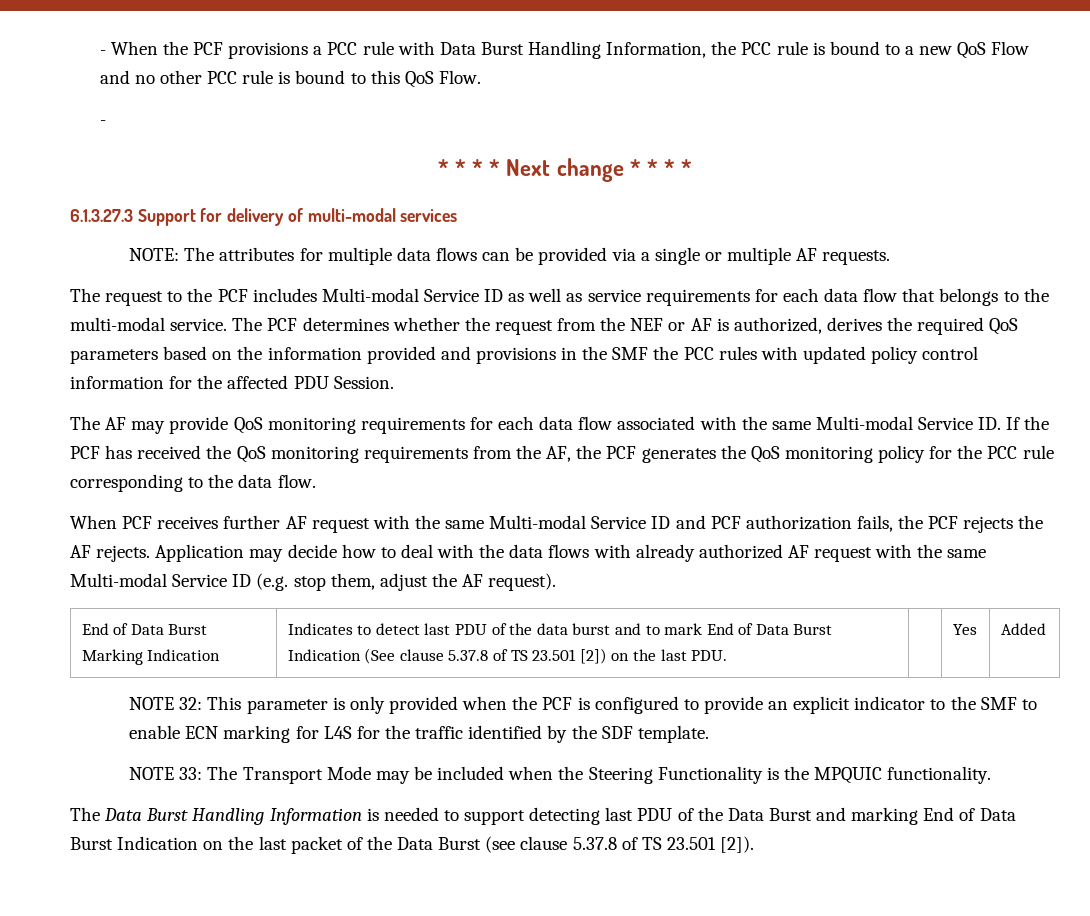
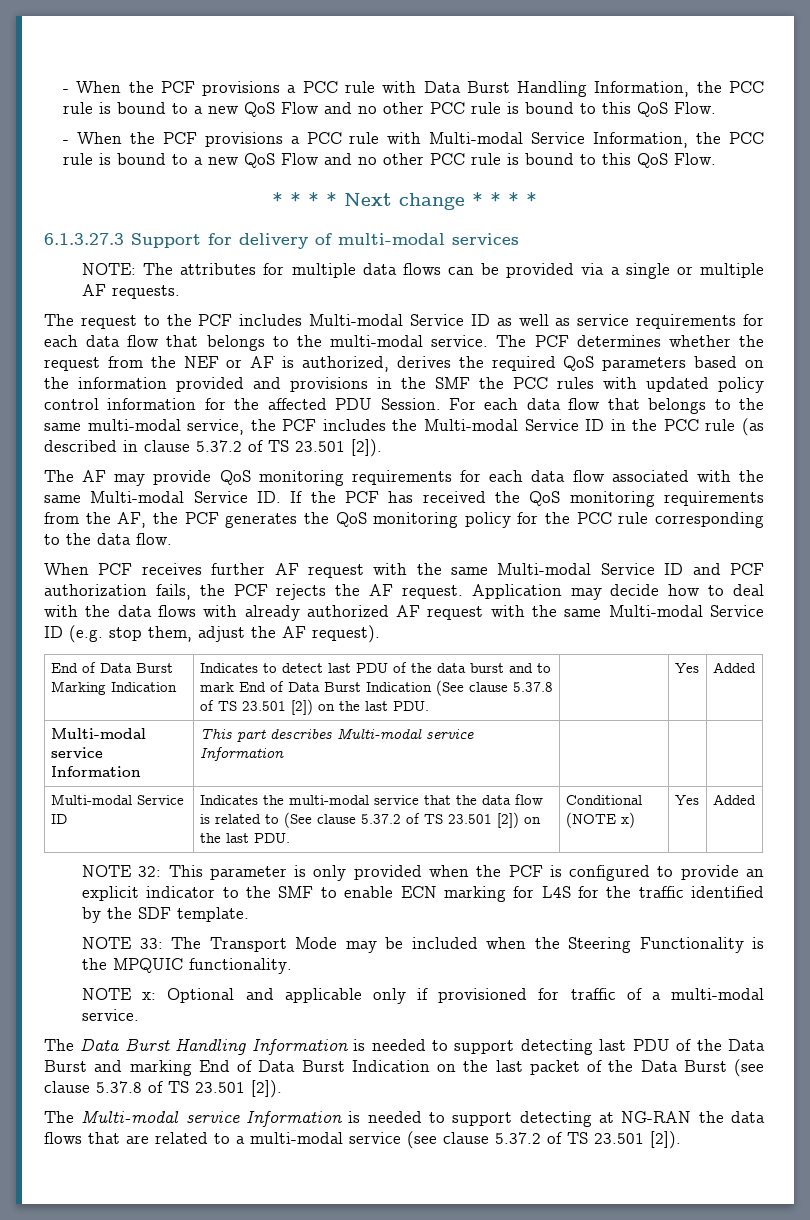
  - When the PCF provisions a PCC rule with Data Burst Handling Information, the PCC rule is bound to a new QoS Flow and no other PCC rule is bound to this QoS Flow.
- -
+ - When the PCF provisions a PCC rule with Multi-modal Service Information, the PCC rule is bound to a new QoS Flow and no other PCC rule is bound to this QoS Flow.
+ For each data flow that belongs to the same multi-modal service, the PCF includes the Multi-modal Service ID in the PCC rule (as described in clause 5.37.2 of TS 23.501 [2]).
- When PCF receives further AF request with the same Multi-modal Service ID and PCF authorization fails, the PCF rejects the AF rejects.
+ When PCF receives further AF request with the same Multi-modal Service ID and PCF authorization fails, the PCF rejects the AF request.
+ Multi-modal service Information | This part describes Multi-modal service Information | | |
+ Multi-modal Service ID | Indicates the multi-modal service that the data flow is related to (See clause 5.37.2 of TS 23.501 [2]) on the last PDU. | Conditional (NOTE x) | Yes | Added
+ NOTE x: Optional and applicable only if provisioned for traffic of a multi-modal service.
+ The Multi-modal service Information is needed to support detecting at NG-RAN the data flows that are related to a multi-modal service (see clause 5.37.2 of TS 23.501 [2]).

